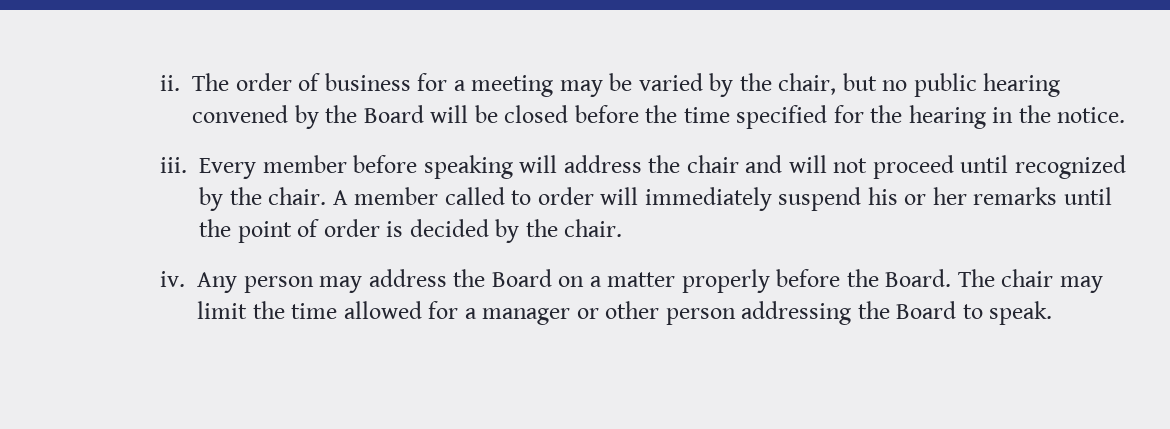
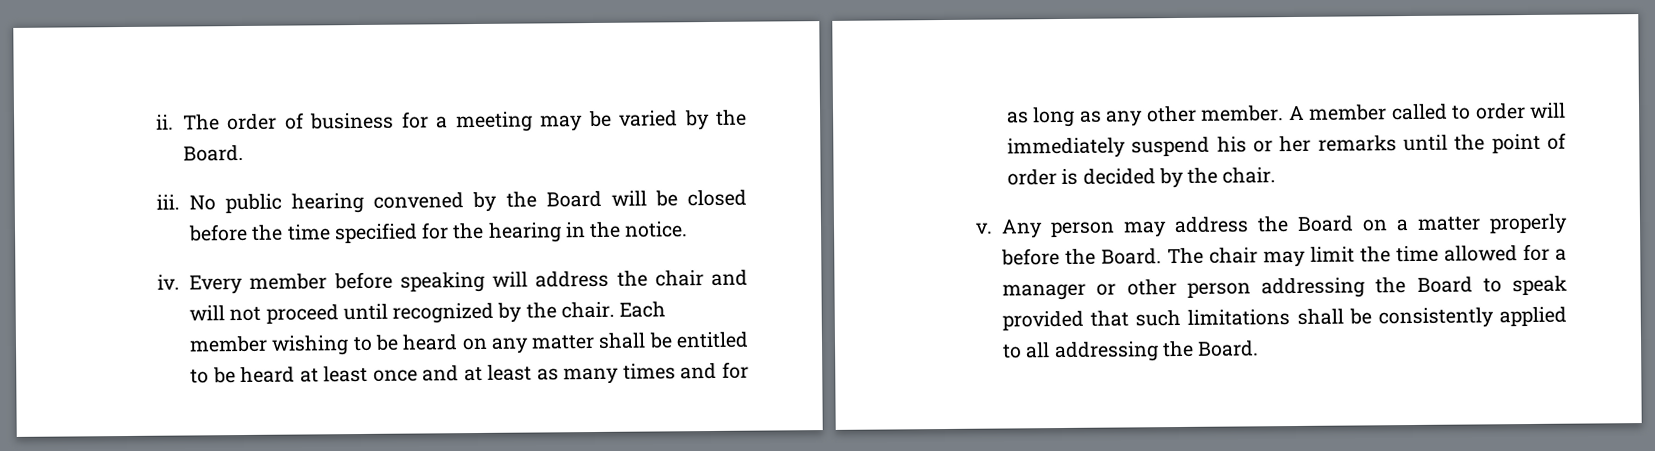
- The order of business for a meeting may be varied by the chair, but no public hearing convened by the Board will be closed before the time specified for the hearing in the notice.
+ The order of business for a meeting may be varied by the Board.
+ iii. No public hearing convened by the Board will be closed before the time specified for the hearing in the notice.
- iii.
+ iv.
+ Each member wishing to be heard on any matter shall be entitled to be heard at least once and at least as many times and for as long as any other member.
- iv.
+ v.
- The chair may limit the time allowed for a manager or other person addressing the Board to speak.
+ The chair may limit the time allowed for a manager or other person addressing the Board to speak provided that such limitations shall be consistently applied to all addressing the Board.

